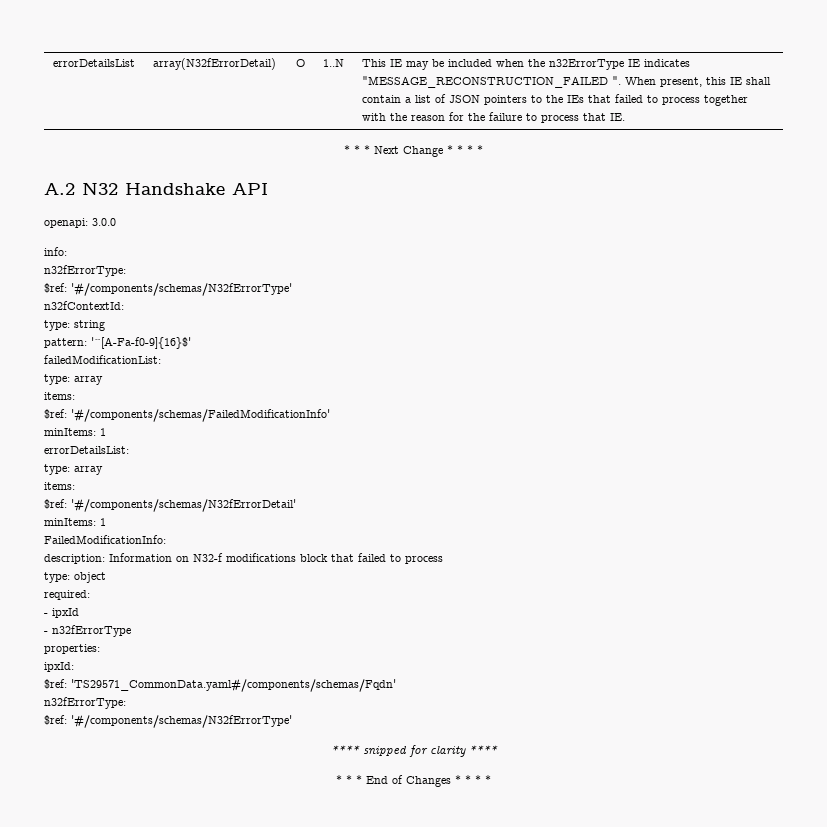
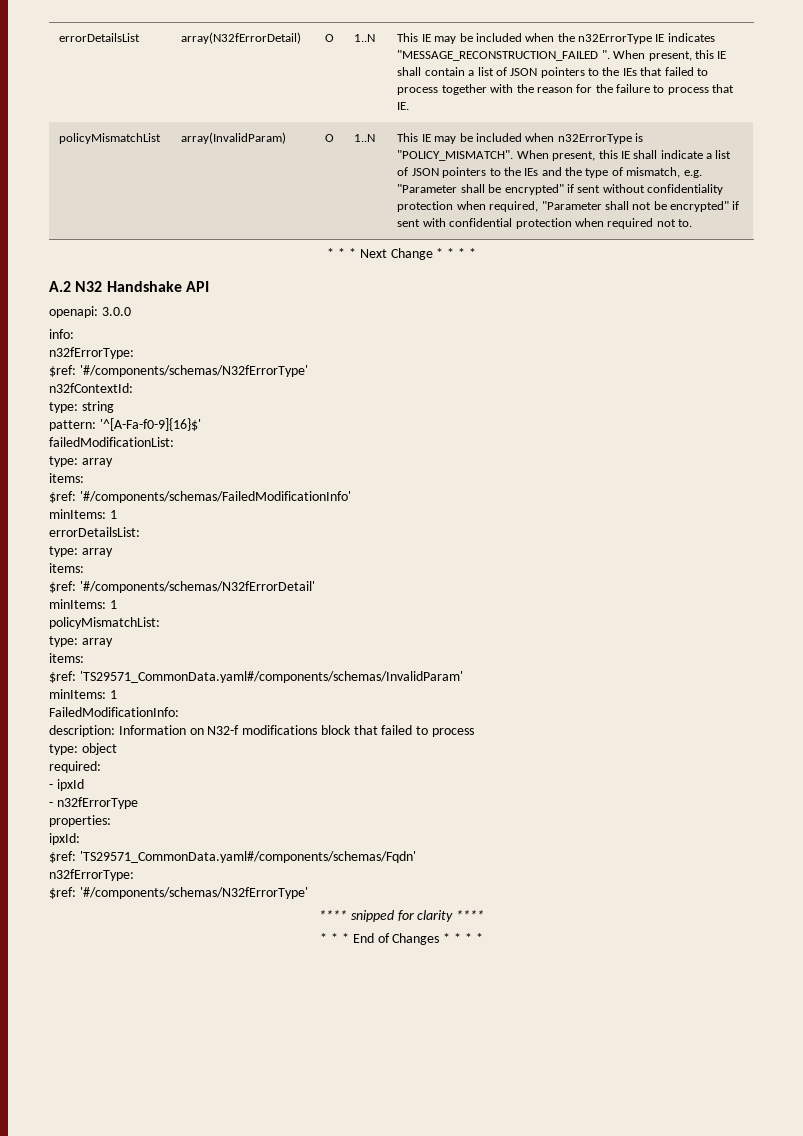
+ policyMismatchList | array(InvalidParam) | O | 1..N | This IE may be included when n32ErrorType is "POLICY_MISMATCH". When present, this IE shall indicate a list of JSON pointers to the IEs and the type of mismatch, e.g. "Parameter shall be encrypted" if sent without confidentiality protection when required, "Parameter shall not be encrypted" if sent with confidential protection when required not to.
+ policyMismatchList:
+ type: array
+ items:
+ $ref: 'TS29571_CommonData.yaml#/components/schemas/InvalidParam'
+ minItems: 1

